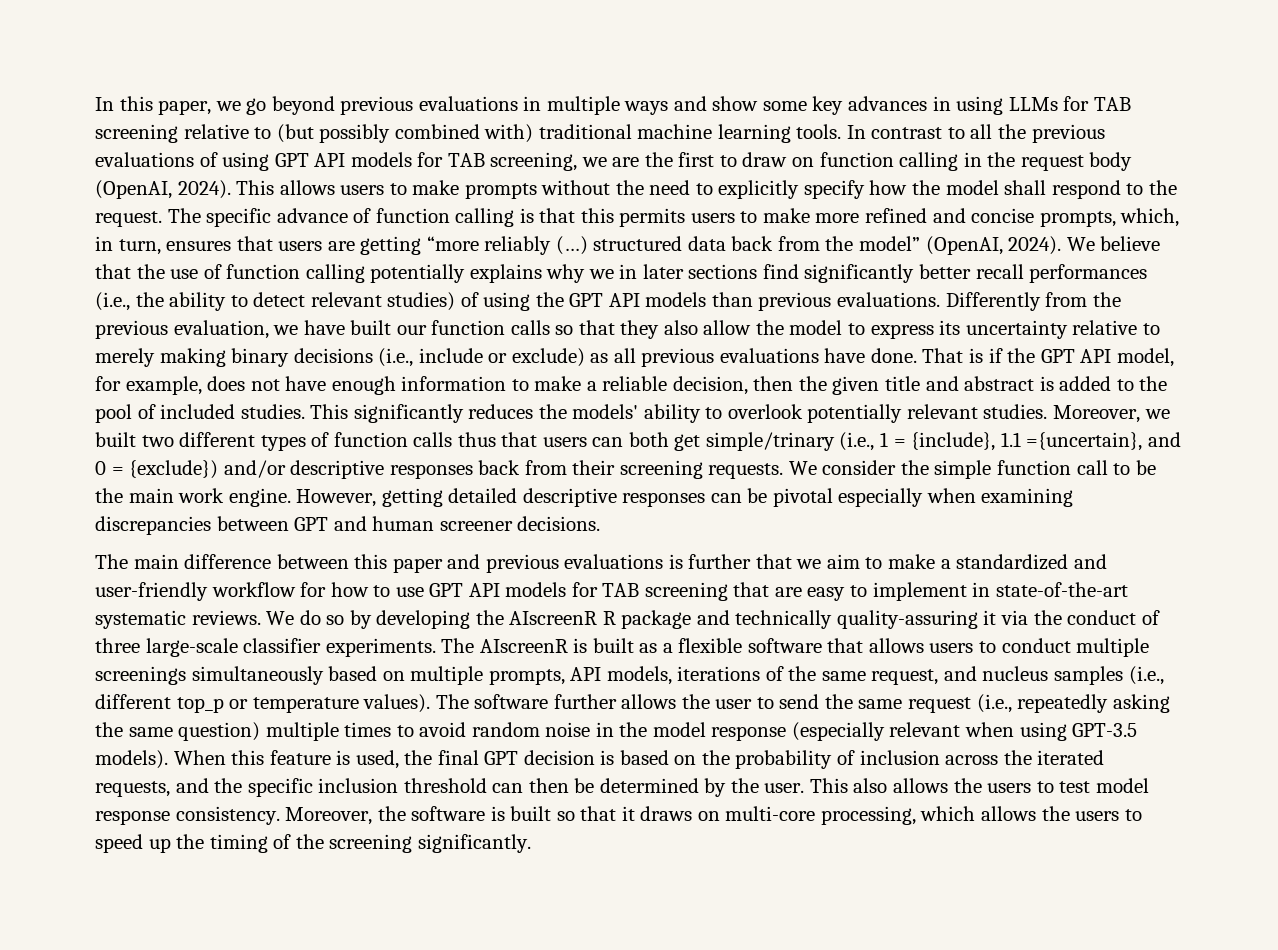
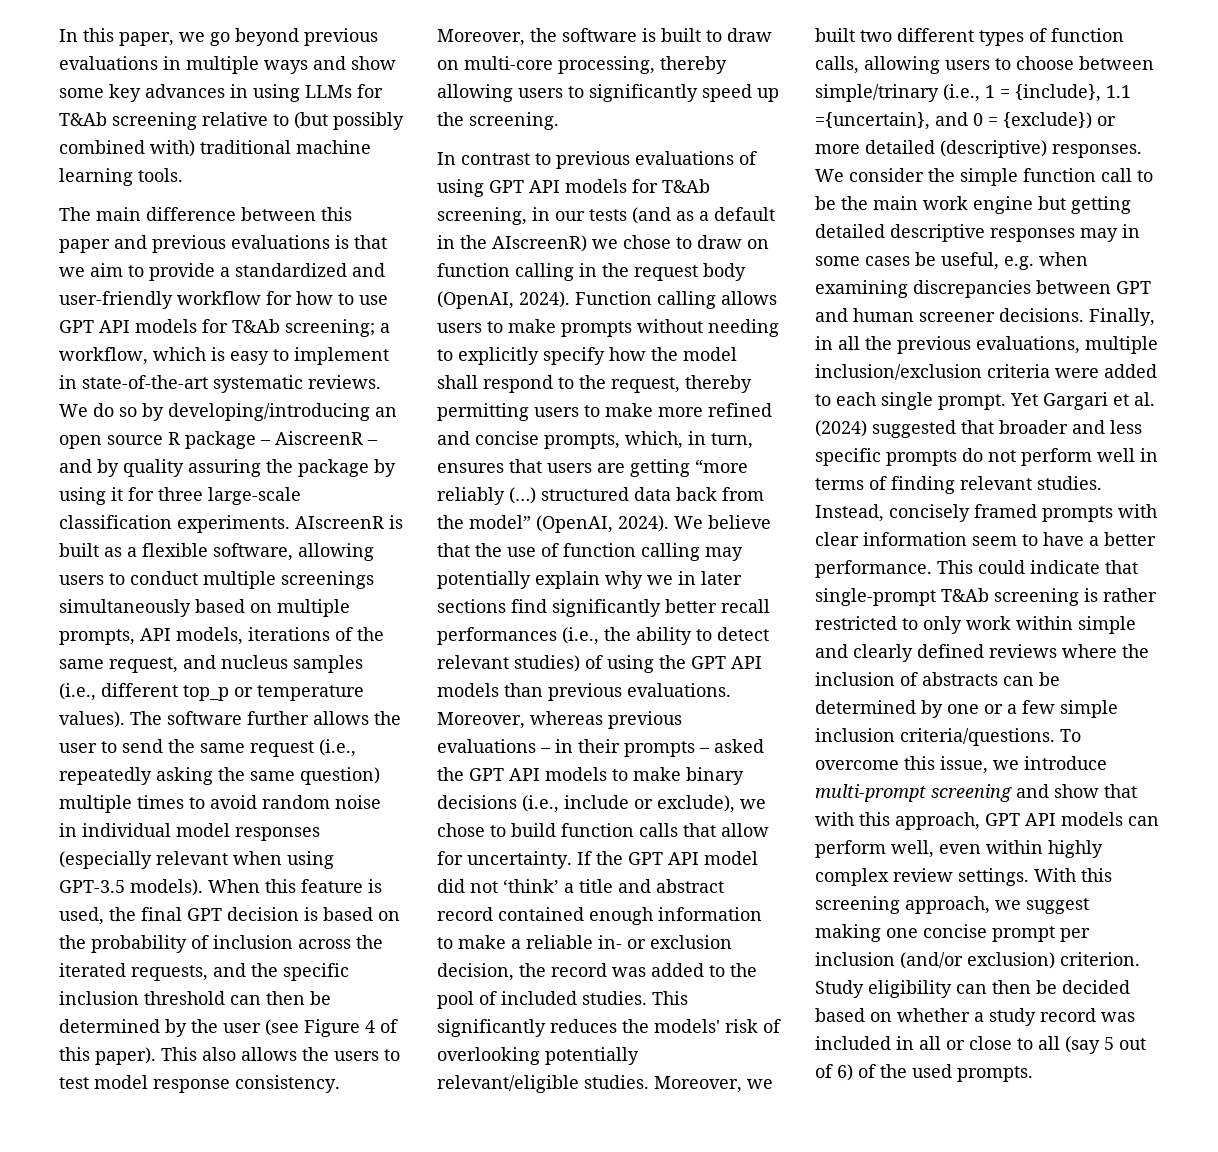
- In this paper, we go beyond previous evaluations in multiple ways and show some key advances in using LLMs for TAB screening relative to (but possibly combined with) traditional machine learning tools. In contrast to all the previous evaluations of using GPT API models for TAB screening, we are the first to draw on function calling in the request body (OpenAI, 2024). This allows users to make prompts without the need to explicitly specify how the model shall respond to the request. The specific advance of function calling is that this permits users to make more refined and concise prompts, which, in turn, ensures that users are getting “more reliably (…) structured data back from the model” (OpenAI, 2024). We believe that the use of function calling potentially explains why we in later sections find significantly better recall performances (i.e., the ability to detect relevant studies) of using the GPT API models than previous evaluations. Differently from the previous evaluation, we have built our function calls so that they also allow the model to express its uncertainty relative to merely making binary decisions (i.e., include or exclude) as all previous evaluations have done. That is if the GPT API model, for example, does not have enough information to make a reliable decision, then the given title and abstract is added to the pool of included studies. This significantly reduces the models' ability to overlook potentially relevant studies. Moreover, we built two different types of function calls thus that users can both get simple/trinary (i.e., 1 = {include}, 1.1 ={uncertain}, and 0 = {exclude}) and/or descriptive responses back from their screening requests. We consider the simple function call to be the main work engine. However, getting detailed descriptive responses can be pivotal especially when examining discrepancies between GPT and human screener decisions.
+ In this paper, we go beyond previous evaluations in multiple ways and show some key advances in using LLMs for T&Ab screening relative to (but possibly combined with) traditional machine learning tools.
- The main difference between this paper and previous evaluations is further that we aim to make a standardized and user-friendly workflow for how to use GPT API models for TAB screening that are easy to implement in state-of-the-art systematic reviews.
+ The main difference between this paper and previous evaluations is that we aim to provide a standardized and user-friendly workflow for how to use GPT API models for T&Ab screening; a workflow, which is easy to implement in state-of-the-art systematic reviews.
- We do so by developing the AIscreenR R package and technically quality-assuring it via the conduct of three large-scale classifier experiments. The AIscreenR is built as a flexible software that allows users to conduct multiple screenings simultaneously based on multiple prompts, API models, iterations of the same request, and nucleus samples (i.e., different top_p or temperature values).
+ We do so by developing/introducing an open source R package – AiscreenR – and by quality assuring the package by using it for three large-scale classification experiments. AIscreenR is built as a flexible software, allowing users to conduct multiple screenings simultaneously based on multiple prompts, API models, iterations of the same request, and nucleus samples (i.e., different top_p or temperature values).
- The software further allows the user to send the same request (i.e., repeatedly asking the same question) multiple times to avoid random noise in the model response (especially relevant when using GPT-3.5 models).
+ The software further allows the user to send the same request (i.e., repeatedly asking the same question) multiple times to avoid random noise in individual model responses (especially relevant when using GPT-3.5 models).
- When this feature is used, the final GPT decision is based on the probability of inclusion across the iterated requests, and the specific inclusion threshold can then be determined by the user.
+ When this feature is used, the final GPT decision is based on the probability of inclusion across the iterated requests, and the specific inclusion threshold can then be determined by the user (see Figure 4 of this paper).
- Moreover, the software is built so that it draws on multi-core processing, which allows the users to speed up the timing of the screening significantly.
+ Moreover, the software is built to draw on multi-core processing, thereby allowing users to significantly speed up the screening.
+ In contrast to previous evaluations of using GPT API models for T&Ab screening, in our tests (and as a default in the AIscreenR) we chose to draw on function calling in the request body (OpenAI, 2024). Function calling allows users to make prompts without needing to explicitly specify how the model shall respond to the request, thereby permitting users to make more refined and concise prompts, which, in turn, ensures that users are getting “more reliably (…) structured data back from the model” (OpenAI, 2024). We believe that the use of function calling may potentially explain why we in later sections find significantly better recall performances (i.e., the ability to detect relevant studies) of using the GPT API models than previous evaluations. Moreover, whereas previous evaluations – in their prompts – asked the GPT API models to make binary decisions (i.e., include or exclude), we chose to build function calls that allow for uncertainty. If the GPT API model did not ‘think’ a title and abstract record contained enough information to make a reliable in- or exclusion decision, the record was added to the pool of included studies. This significantly reduces the models' risk of overlooking potentially relevant/eligible studies. Moreover, we built two different types of function calls, allowing users to choose between simple/trinary (i.e., 1 = {include}, 1.1 ={uncertain}, and 0 = {exclude}) or more detailed (descriptive) responses. We consider the simple function call to be the main work engine but getting detailed descriptive responses may in some cases be useful, e.g. when examining discrepancies between GPT and human screener decisions. Finally, in all the previous evaluations, multiple inclusion/exclusion criteria were added to each single prompt. Yet Gargari et al. (2024) suggested that broader and less specific prompts do not perform well in terms of finding relevant studies. Instead, concisely framed prompts with clear information seem to have a better performance. This could indicate that single-prompt T&Ab screening is rather restricted to only work within simple and clearly defined reviews where the inclusion of abstracts can be determined by one or a few simple inclusion criteria/questions. To overcome this issue, we introduce multi-prompt screening and show that with this approach, GPT API models can perform well, even within highly complex review settings. With this screening approach, we suggest making one concise prompt per inclusion (and/or exclusion) criterion. Study eligibility can then be decided based on whether a study record was included in all or close to all (say 5 out of 6) of the used prompts.

